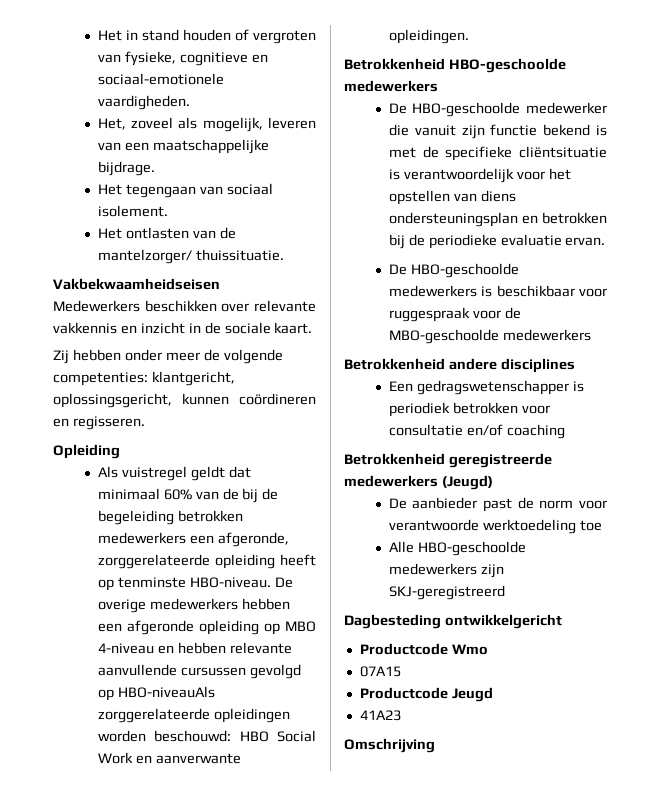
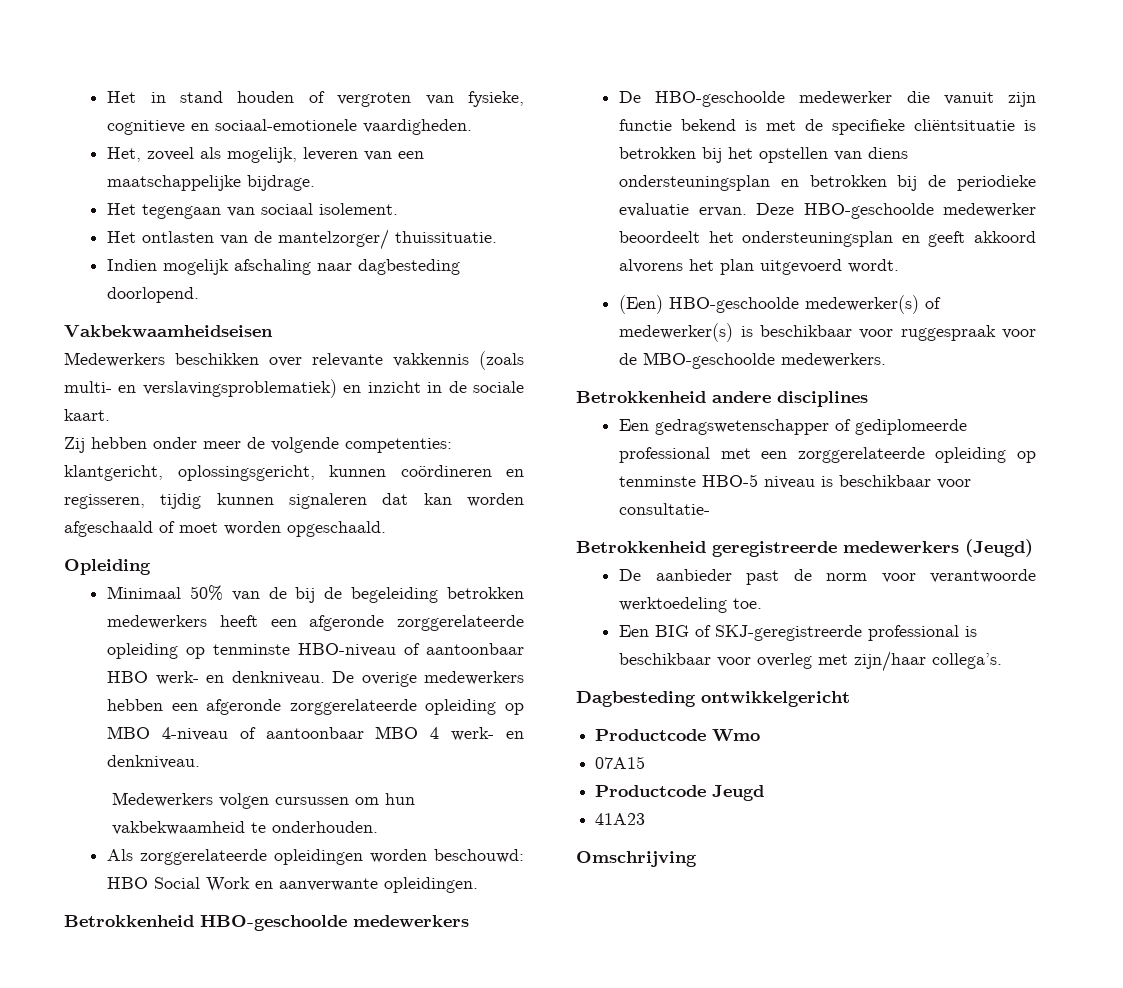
+ Indien mogelijk afschaling naar dagbesteding doorlopend.
- Medewerkers beschikken over relevante vakkennis en inzicht in de sociale kaart.
+ Medewerkers beschikken over relevante vakkennis (zoals multi- en verslavingsproblematiek) en inzicht in de sociale kaart.
- Zij hebben onder meer de volgende competenties: klantgericht, oplossingsgericht, kunnen coördineren en regisseren.
+ Zij hebben onder meer de volgende competenties: klantgericht, oplossingsgericht, kunnen coördineren en regisseren, tijdig kunnen signaleren dat kan worden afgeschaald of moet worden opgeschaald.
  Opleiding
- Als vuistregel geldt dat minimaal 60% van de bij de begeleiding betrokken medewerkers een afgeronde, zorggerelateerde opleiding heeft op tenminste HBO-niveau.
+ Minimaal 50% van de bij de begeleiding betrokken medewerkers heeft een afgeronde zorggerelateerde opleiding op tenminste HBO-niveau of aantoonbaar HBO werk- en denkniveau.
- De overige medewerkers hebben een afgeronde opleiding op MBO 4-niveau en hebben relevante aanvullende cursussen gevolgd op HBO-niveauAls zorggerelateerde opleidingen worden beschouwd: HBO Social Work en aanverwante opleidingen.
+ De overige medewerkers hebben een afgeronde zorggerelateerde opleiding op MBO 4-niveau of aantoonbaar MBO 4 werk- en denkniveau.
+ Medewerkers volgen cursussen om hun vakbekwaamheid te onderhouden.
+ Als zorggerelateerde opleidingen worden beschouwd: HBO Social Work en aanverwante opleidingen.
- De HBO-geschoolde medewerker die vanuit zijn functie bekend is met de specifieke cliëntsituatie is verantwoordelijk voor het opstellen van diens ondersteuningsplan en betrokken bij de periodieke evaluatie ervan.
- De HBO-geschoolde medewerkers is beschikbaar voor ruggespraak voor de MBO-geschoolde medewerkers
+ De HBO-geschoolde medewerker die vanuit zijn functie bekend is met de specifieke cliëntsituatie is betrokken bij het opstellen van diens ondersteuningsplan en betrokken bij de periodieke evaluatie ervan. Deze HBO-geschoolde medewerker beoordeelt het ondersteuningsplan en geeft akkoord alvorens het plan uitgevoerd wordt.
+ (Een) HBO-geschoolde medewerker(s) of medewerker(s) is beschikbaar voor ruggespraak voor de MBO-geschoolde medewerkers.
- Een gedragswetenschapper is periodiek betrokken voor consultatie en/of coaching
+ Een gedragswetenschapper of gediplomeerde professional met een zorggerelateerde opleiding op tenminste HBO-5 niveau is beschikbaar voor consultatie-
- De aanbieder past de norm voor verantwoorde werktoedeling toe
- Alle HBO-geschoolde medewerkers zijn SKJ-geregistreerd
+ De aanbieder past de norm voor verantwoorde werktoedeling toe.
+ Een BIG of SKJ-geregistreerde professional is beschikbaar voor overleg met zijn/haar collega’s.

